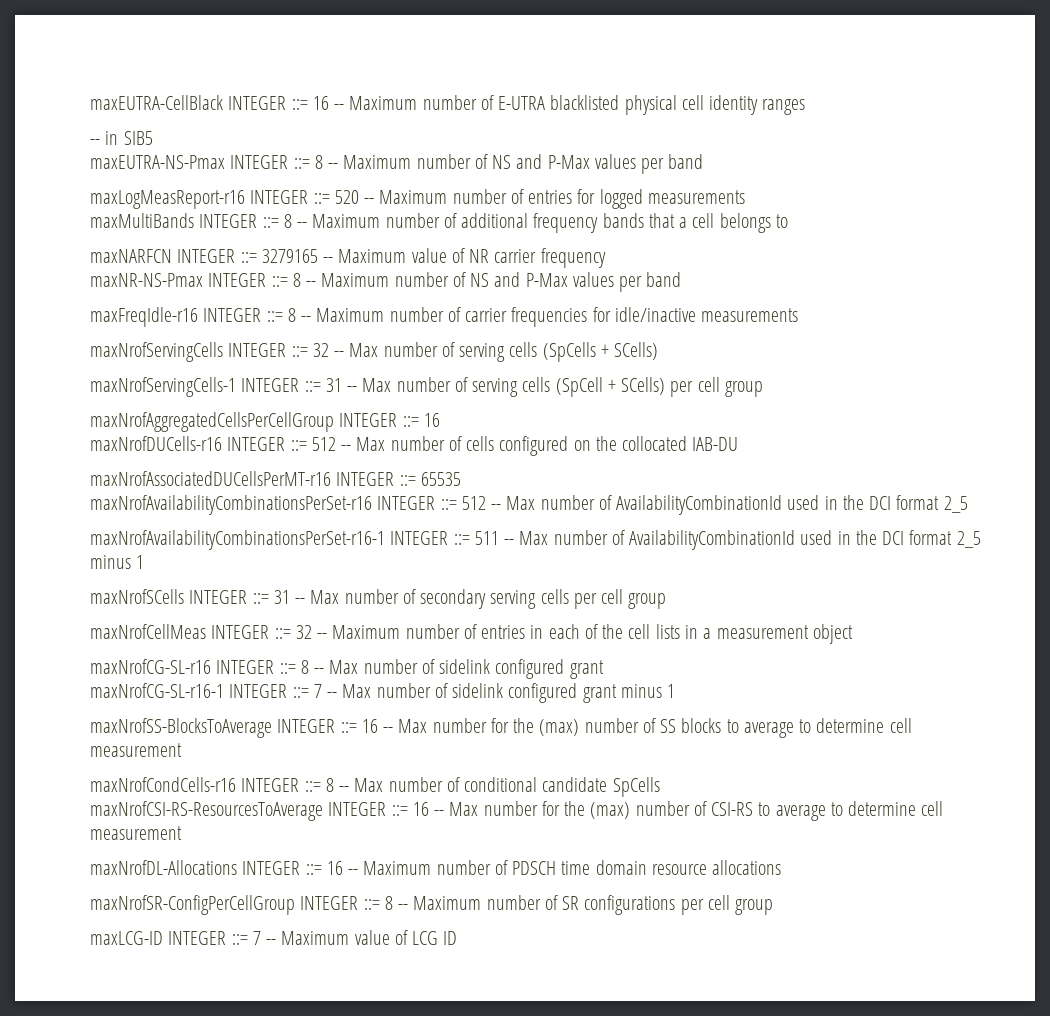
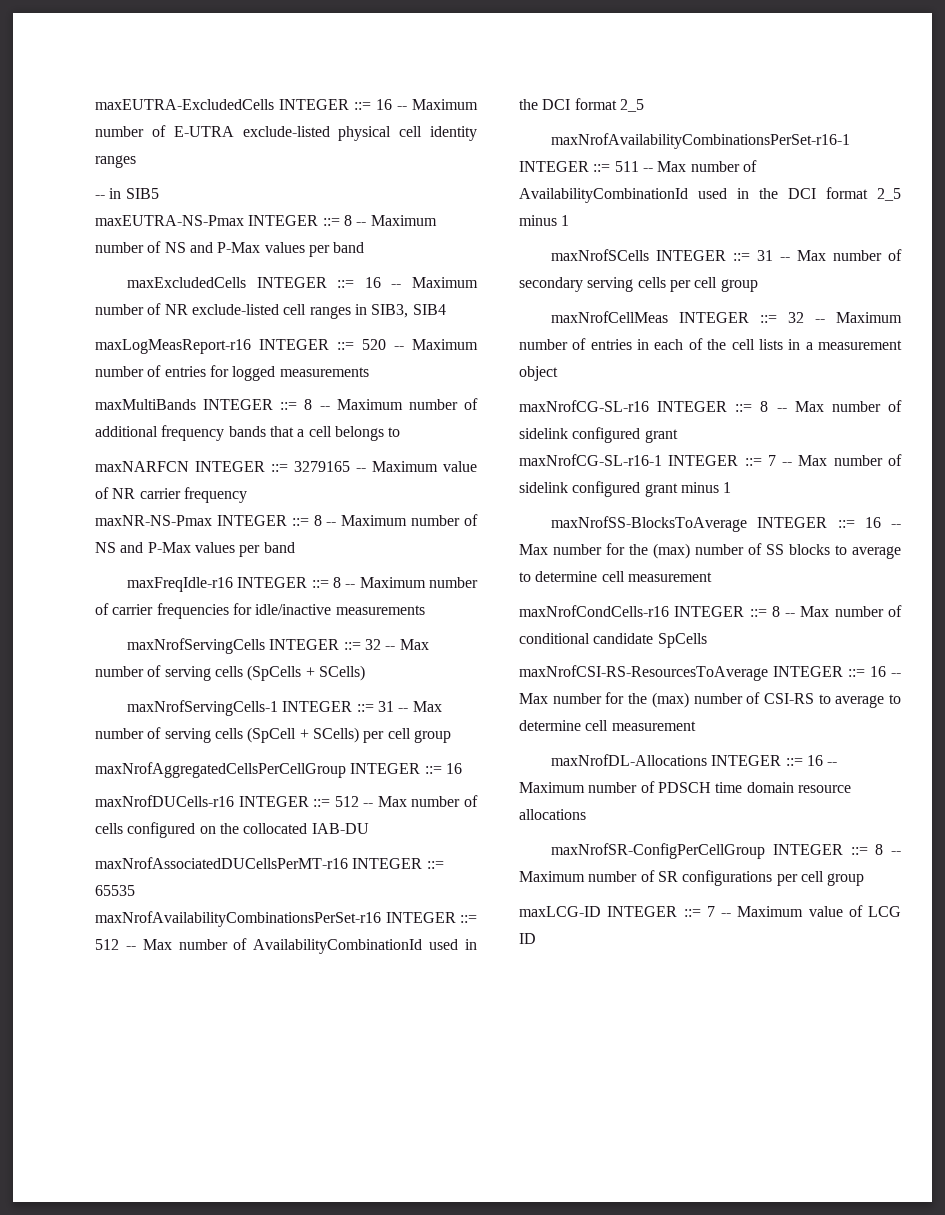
- maxEUTRA-CellBlack INTEGER ::= 16 -- Maximum number of E-UTRA blacklisted physical cell identity ranges
+ maxEUTRA-ExcludedCells INTEGER ::= 16 -- Maximum number of E-UTRA exclude-listed physical cell identity ranges
+ maxExcludedCells INTEGER ::= 16 -- Maximum number of NR exclude-listed cell ranges in SIB3, SIB4

